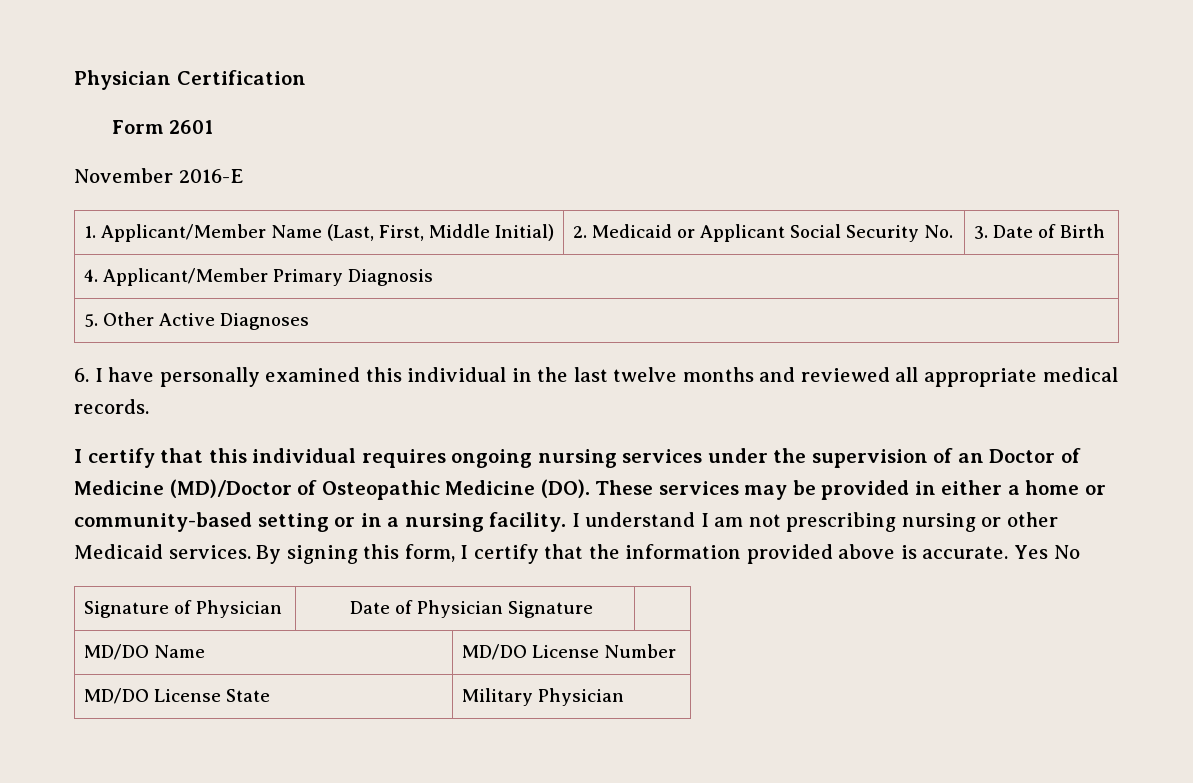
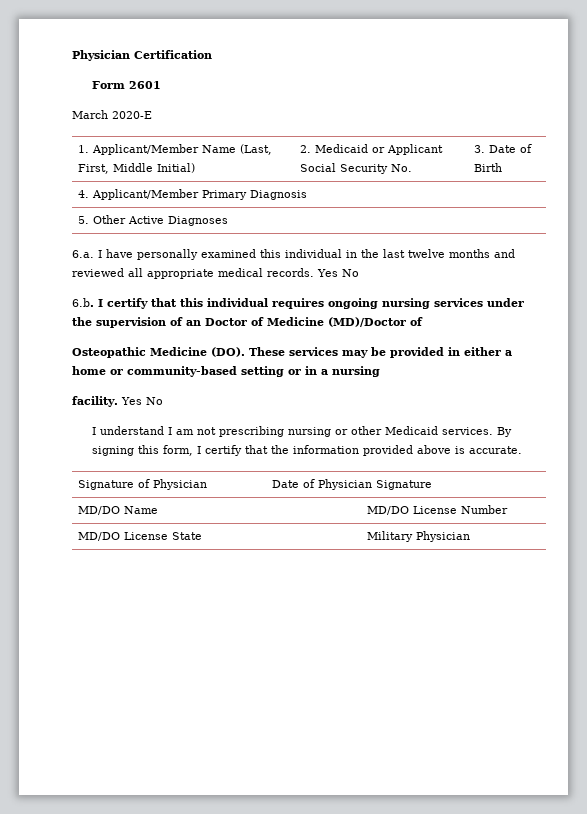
- November 2016-E
+ March 2020-E
- 6. I have personally examined this individual in the last twelve months and reviewed all appropriate medical records.
- I certify that this individual requires ongoing nursing services under the supervision of an Doctor of Medicine (MD)/Doctor of Osteopathic Medicine (DO). These services may be provided in either a home or community-based setting or in a nursing facility. I understand I am not prescribing nursing or other Medicaid services.
+ 6.a. I have personally examined this individual in the last twelve months and reviewed all appropriate medical records. Yes No
+ 6.b. I certify that this individual requires ongoing nursing services under the supervision of an Doctor of Medicine (MD)/Doctor of
+ Osteopathic Medicine (DO). These services may be provided in either a home or community-based setting or in a nursing
+ facility. Yes No
+ I understand I am not prescribing nursing or other Medicaid services.
- Yes No

